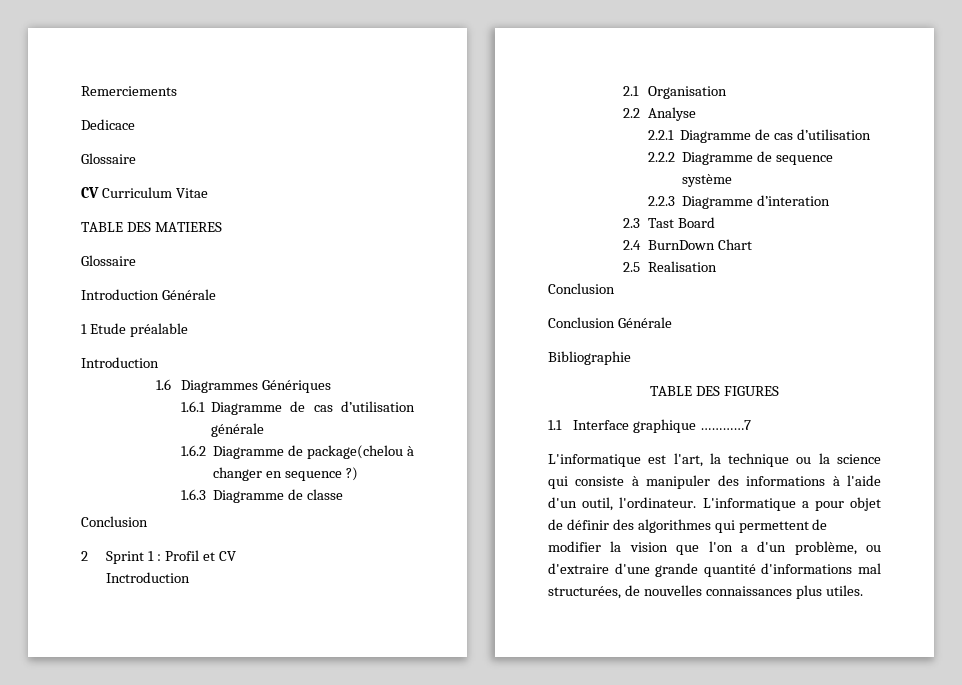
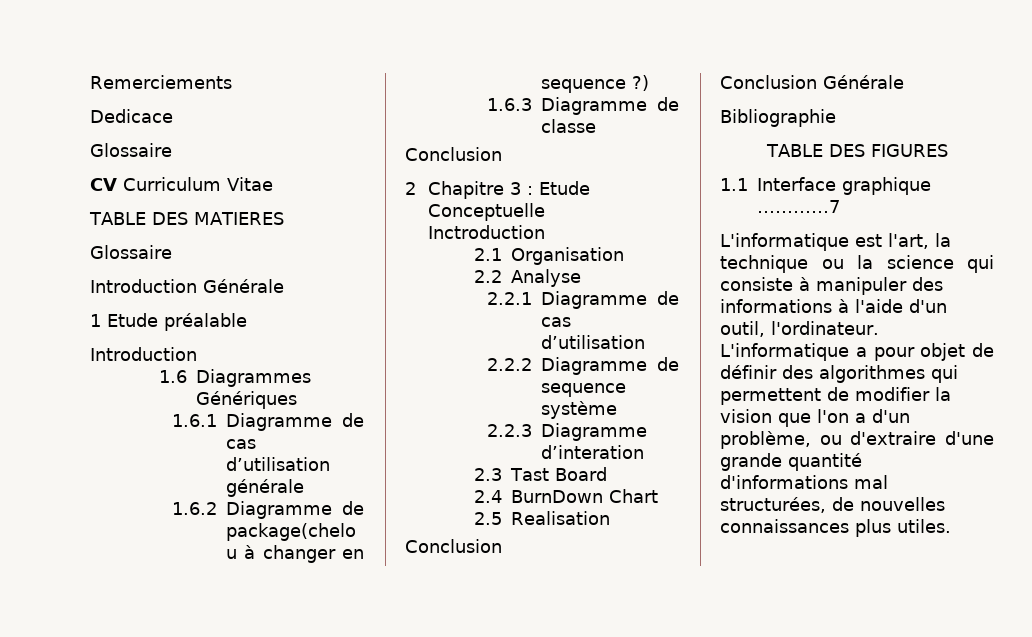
- 2 Sprint 1 : Profil et CV
+ 2 Chapitre 3 : Etude Conceptuelle

